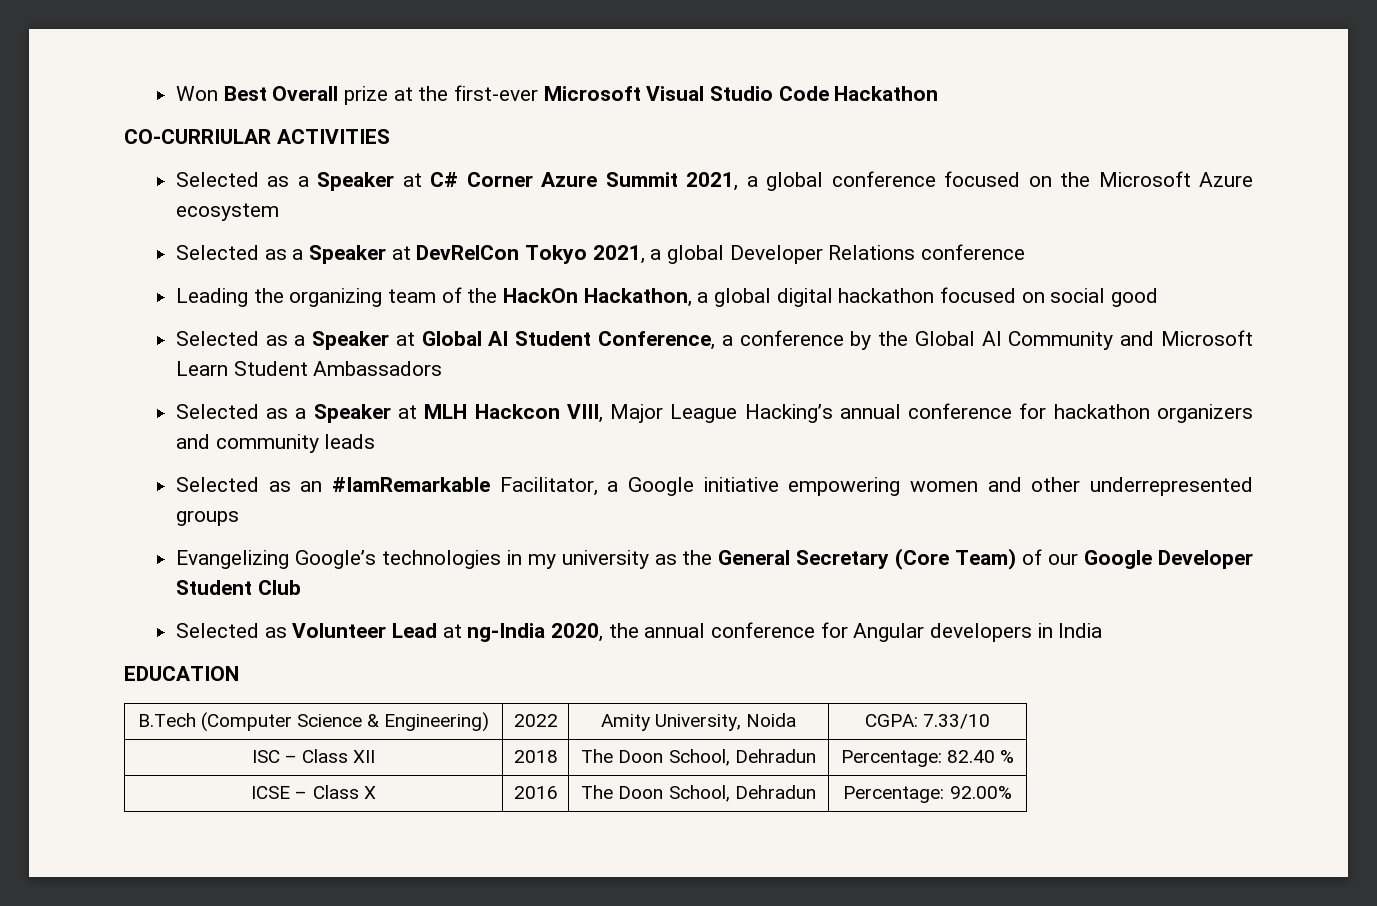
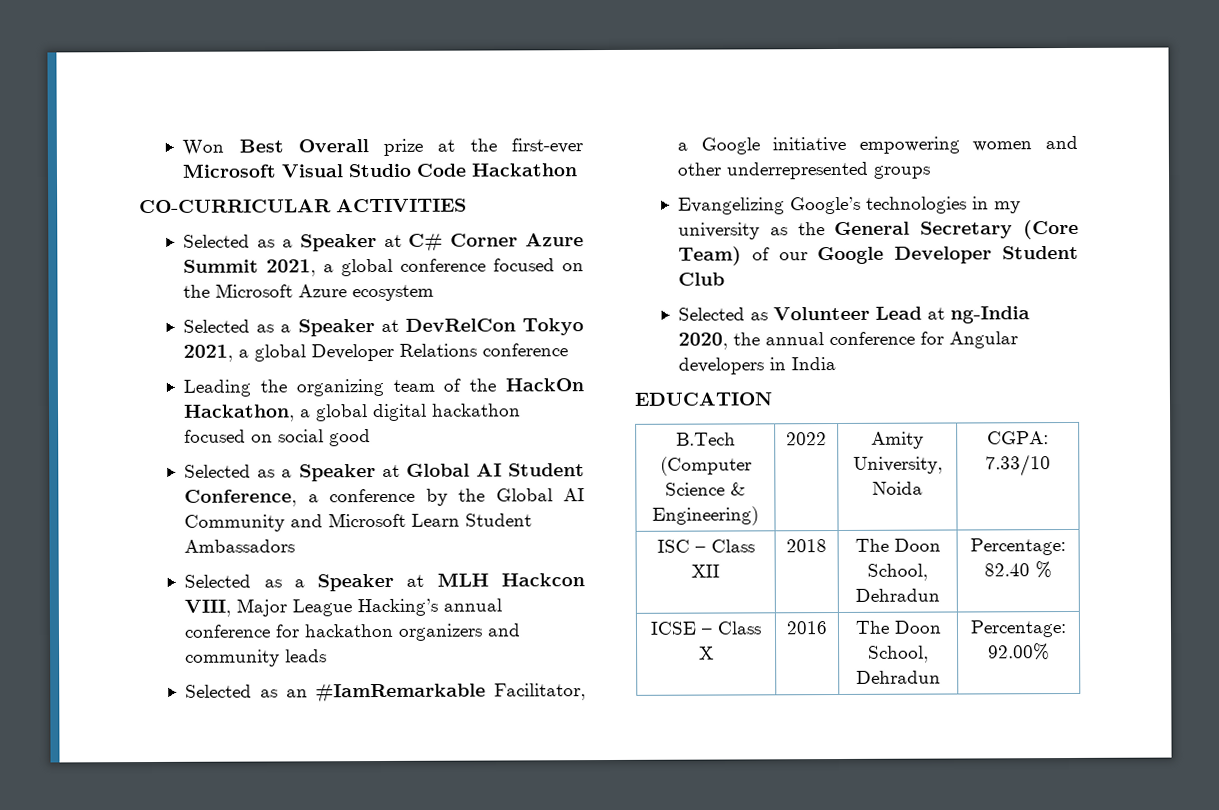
- CO-CURRIULAR ACTIVITIES
+ CO-CURRICULAR ACTIVITIES

